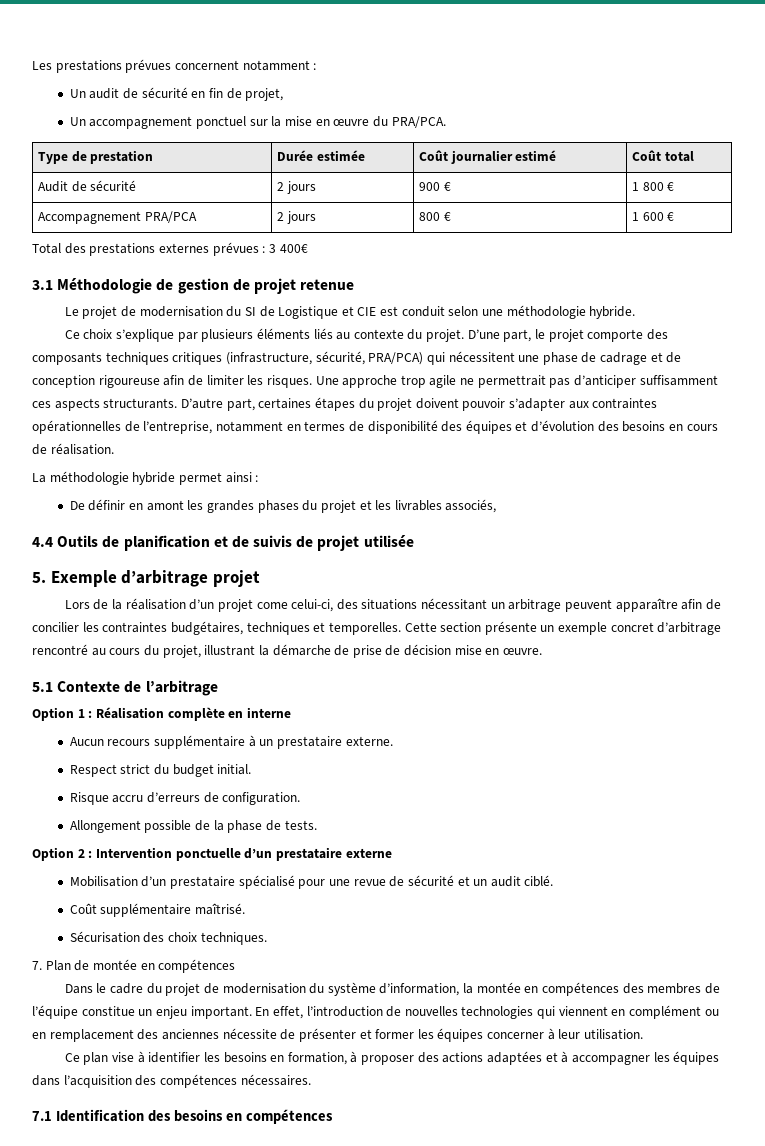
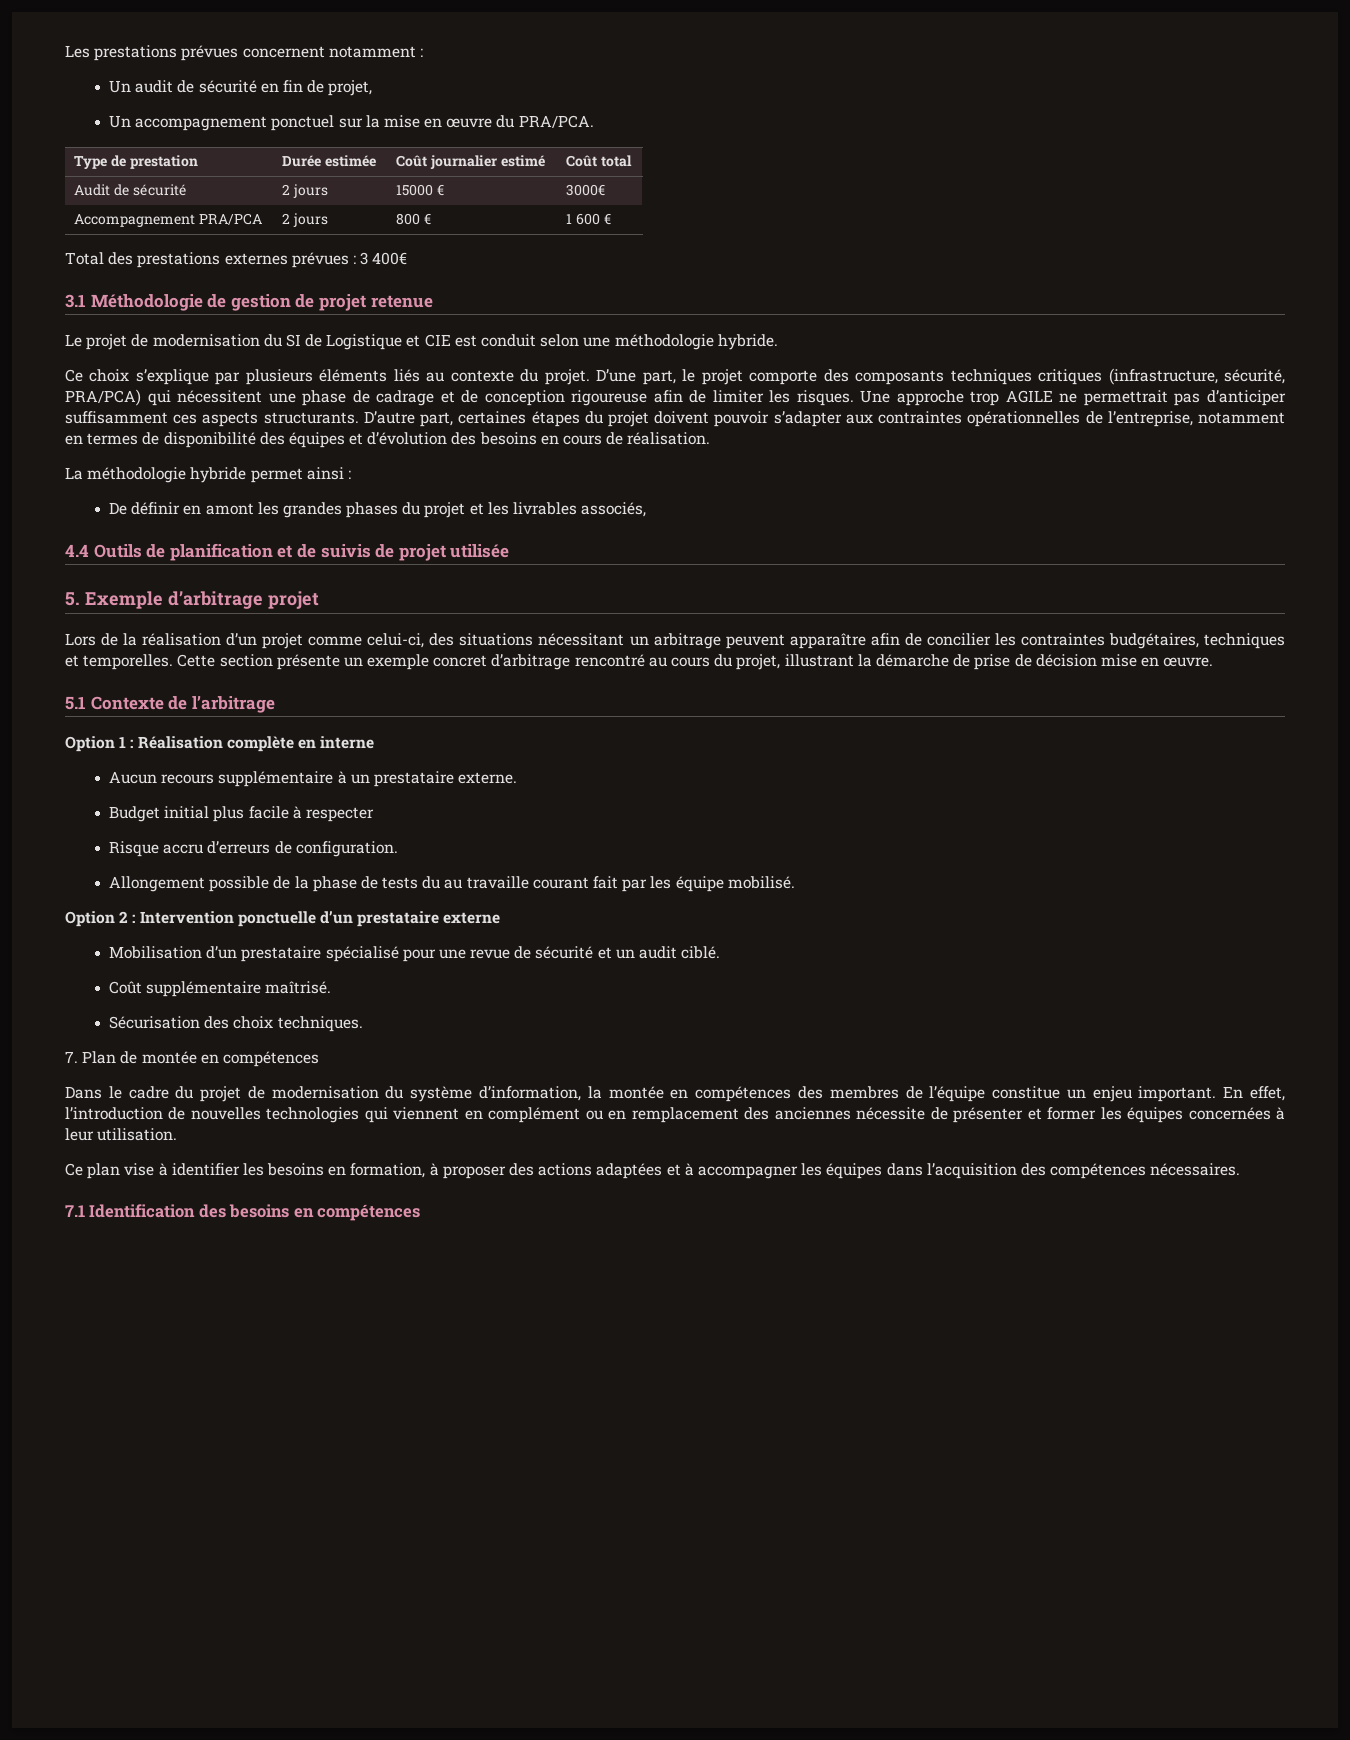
- Audit de sécurité | 2 jours | 900 € | 1 800 €
+ Audit de sécurité | 2 jours | 15000 € | 3000€
- Une approche trop agile ne permettrait pas d’anticiper suffisamment ces aspects structurants.
+ Une approche trop AGILE ne permettrait pas d’anticiper suffisamment ces aspects structurants.
- Lors de la réalisation d’un projet come celui-ci, des situations nécessitant un arbitrage peuvent apparaître afin de concilier les contraintes budgétaires, techniques et temporelles.
+ Lors de la réalisation d’un projet comme celui-ci, des situations nécessitant un arbitrage peuvent apparaître afin de concilier les contraintes budgétaires, techniques et temporelles.
- Respect strict du budget initial.
+ Budget initial plus facile à respecter
- Allongement possible de la phase de tests.
+ Allongement possible de la phase de tests du au travaille courant fait par les équipe mobilisé.
- En effet, l’introduction de nouvelles technologies qui viennent en complément ou en remplacement des anciennes nécessite de présenter et former les équipes concerner à leur utilisation.
+ En effet, l’introduction de nouvelles technologies qui viennent en complément ou en remplacement des anciennes nécessite de présenter et former les équipes concernées à leur utilisation.

